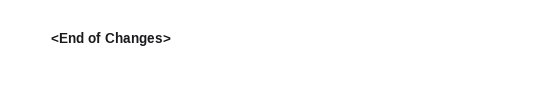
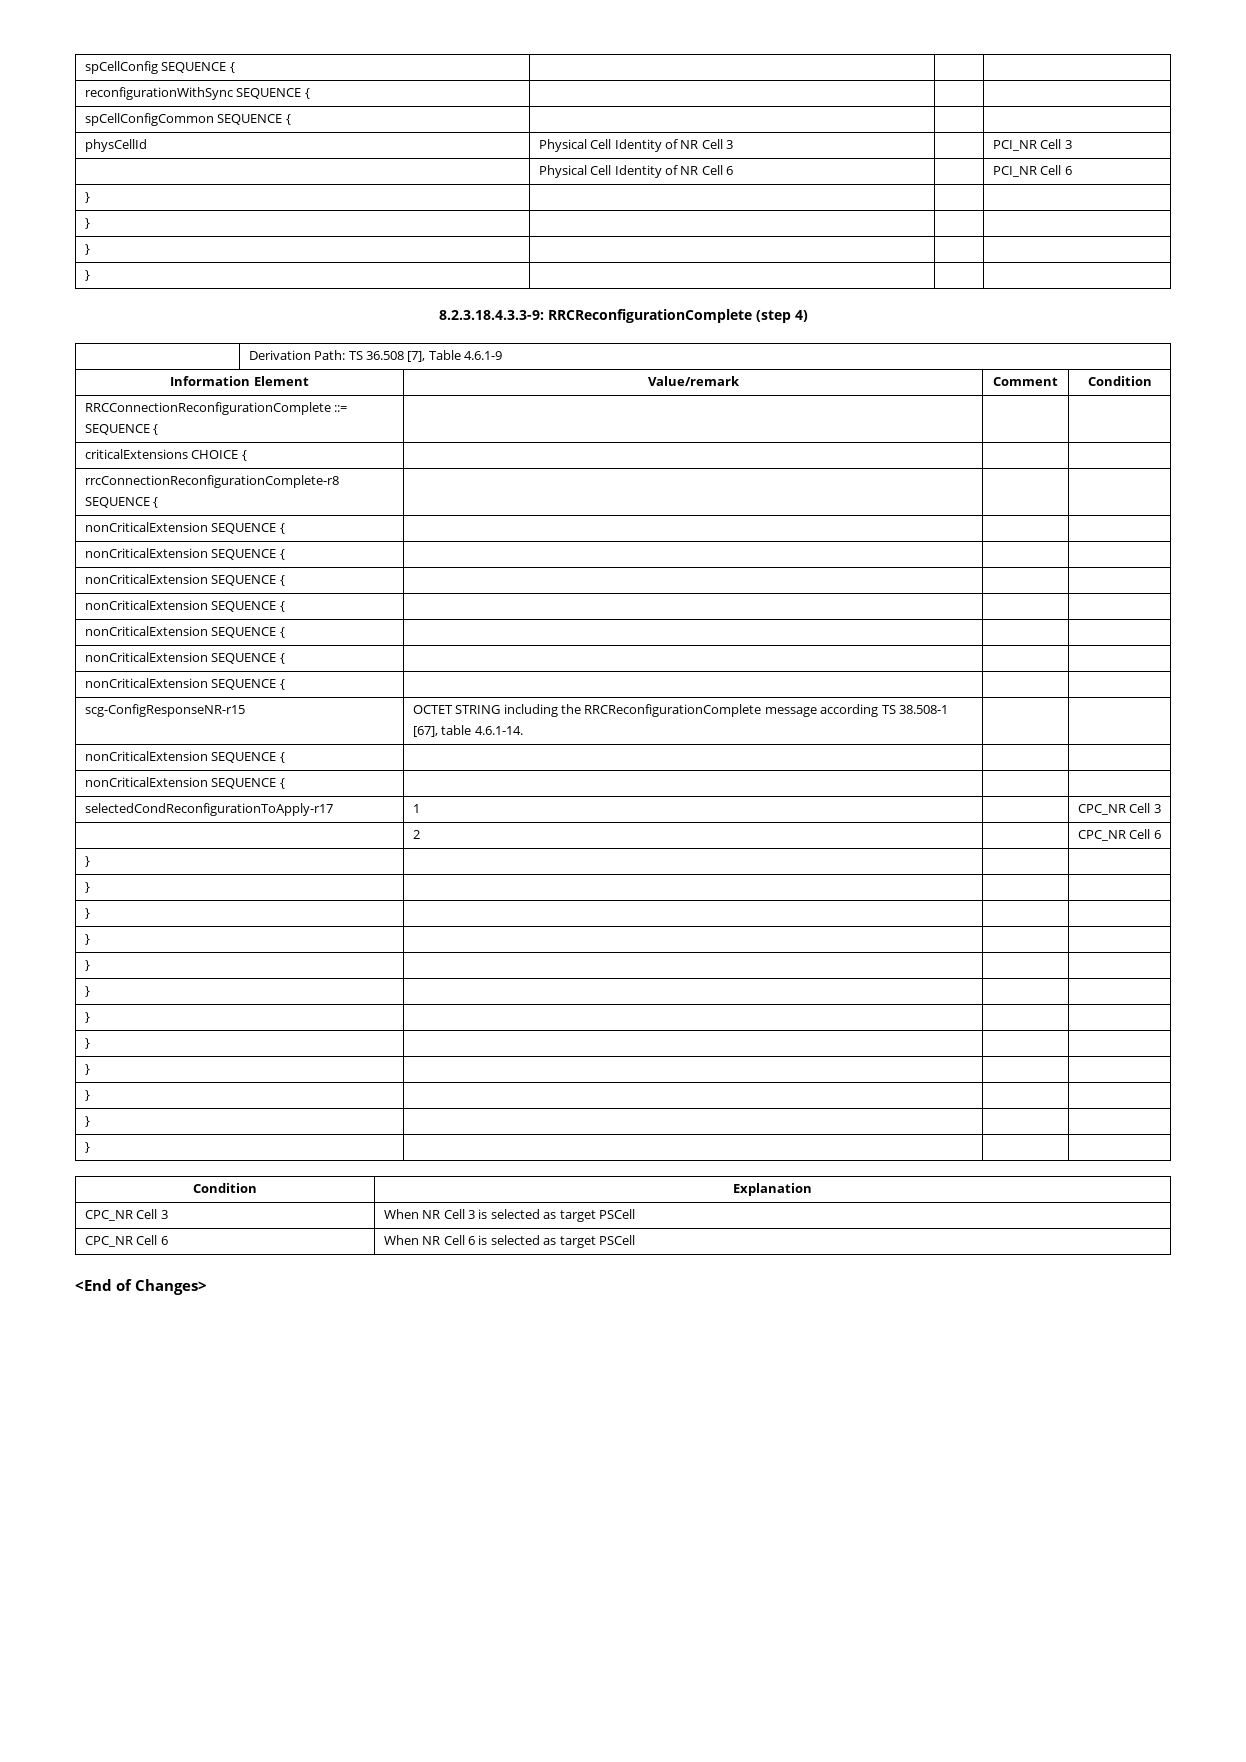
+ spCellConfig SEQUENCE { | | |
+ reconfigurationWithSync SEQUENCE { | | |
+ spCellConfigCommon SEQUENCE { | | |
+ physCellId | Physical Cell Identity of NR Cell 3 | | PCI_NR Cell 3
+ | Physical Cell Identity of NR Cell 6 | | PCI_NR Cell 6
+ } | | |
+ } | | |
+ } | | |
+ } | | |
+ 8.2.3.18.4.3.3-9: RRCReconfigurationComplete (step 4)
+ | Derivation Path: TS 36.508 [7], Table 4.6.1-9
+ Information Element | Value/remark | Comment | Condition
+ RRCConnectionReconfigurationComplete ::= SEQUENCE { | | |
+ criticalExtensions CHOICE { | | |
+ rrcConnectionReconfigurationComplete-r8 SEQUENCE { | | |
+ nonCriticalExtension SEQUENCE { | | |
+ nonCriticalExtension SEQUENCE { | | |
+ nonCriticalExtension SEQUENCE { | | |
+ nonCriticalExtension SEQUENCE { | | |
+ nonCriticalExtension SEQUENCE { | | |
+ nonCriticalExtension SEQUENCE { | | |
+ nonCriticalExtension SEQUENCE { | | |
+ scg-ConfigResponseNR-r15 | OCTET STRING including the RRCReconfigurationComplete message according TS 38.508-1 [67], table 4.6.1-14. | |
+ nonCriticalExtension SEQUENCE { | | |
+ nonCriticalExtension SEQUENCE { | | |
+ selectedCondReconfigurationToApply-r17 | 1 | | CPC_NR Cell 3
+ | 2 | | CPC_NR Cell 6
+ } | | |
+ } | | |
+ } | | |
+ } | | |
+ } | | |
+ } | | |
+ } | | |
+ } | | |
+ } | | |
+ } | | |
+ } | | |
+ } | | |
+ Condition | Explanation
+ CPC_NR Cell 3 | When NR Cell 3 is selected as target PSCell
+ CPC_NR Cell 6 | When NR Cell 6 is selected as target PSCell

